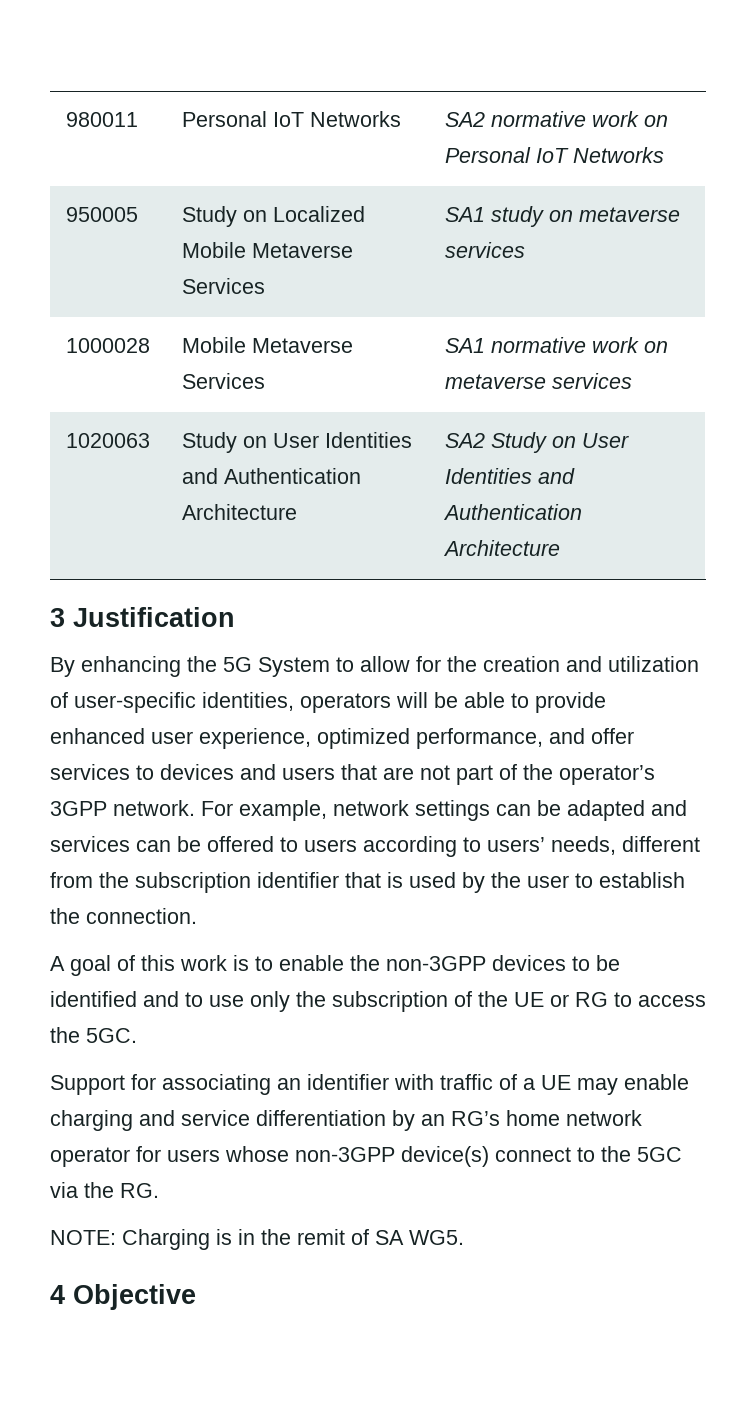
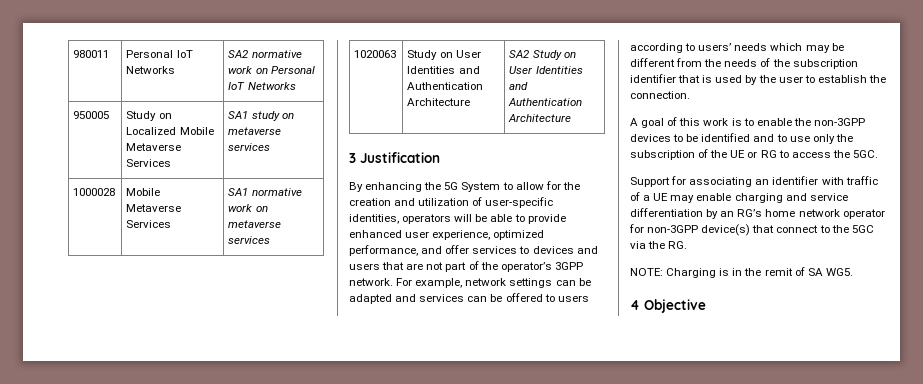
- For example, network settings can be adapted and services can be offered to users according to users’ needs, different from the subscription identifier that is used by the user to establish the connection.
+ For example, network settings can be adapted and services can be offered to users according to users’ needs which may be different from the needs of the subscription identifier that is used by the user to establish the connection.
- Support for associating an identifier with traffic of a UE may enable charging and service differentiation by an RG’s home network operator for users whose non-3GPP device(s) connect to the 5GC via the RG.
+ Support for associating an identifier with traffic of a UE may enable charging and service differentiation by an RG’s home network operator for non-3GPP device(s) that connect to the 5GC via the RG.

